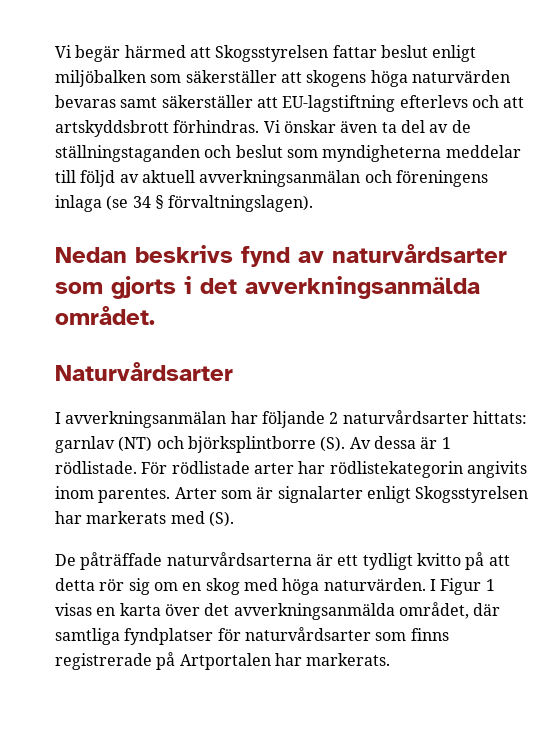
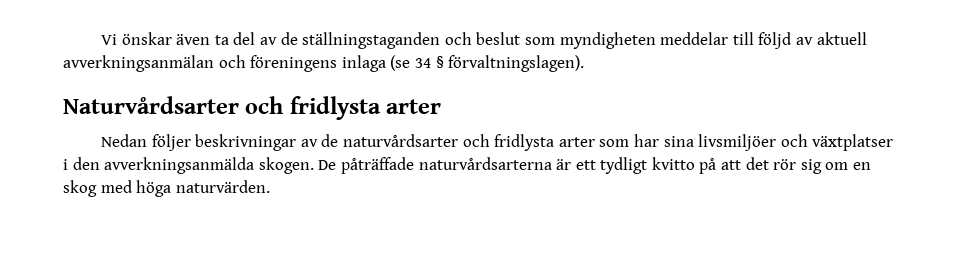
- Vi begär härmed att Skogsstyrelsen fattar beslut enligt miljöbalken som säkerställer att skogens höga naturvärden bevaras samt säkerställer att EU-lagstiftning efterlevs och att artskyddsbrott förhindras. Vi önskar även ta del av de ställningstaganden och beslut som myndigheterna meddelar till följd av aktuell avverkningsanmälan och föreningens inlaga (se 34 § förvaltningslagen).
+ Vi önskar även ta del av de ställningstaganden och beslut som myndigheten meddelar till följd av aktuell avverkningsanmälan och föreningens inlaga (se 34 § förvaltningslagen).
- Nedan beskrivs fynd av naturvårdsarter som gjorts i det avverkningsanmälda området.
- Naturvårdsarter
- I avverkningsanmälan har följande 2 naturvårdsarter hittats: garnlav (NT) och björksplintborre (S). Av dessa är 1 rödlistade. För rödlistade arter har rödlistekategorin angivits inom parentes. Arter som är signalarter enligt Skogsstyrelsen har markerats med (S).
- De påträffade naturvårdsarterna är ett tydligt kvitto på att detta rör sig om en skog med höga naturvärden. I Figur 1 visas en karta över det avverkningsanmälda området, där samtliga fyndplatser för naturvårdsarter som finns registrerade på Artportalen har markerats.
+ Naturvårdsarter och fridlysta arter
+ Nedan följer beskrivningar av de naturvårdsarter och fridlysta arter som har sina livsmiljöer och växtplatser i den avverkningsanmälda skogen. De påträffade naturvårdsarterna är ett tydligt kvitto på att det rör sig om en skog med höga naturvärden.

